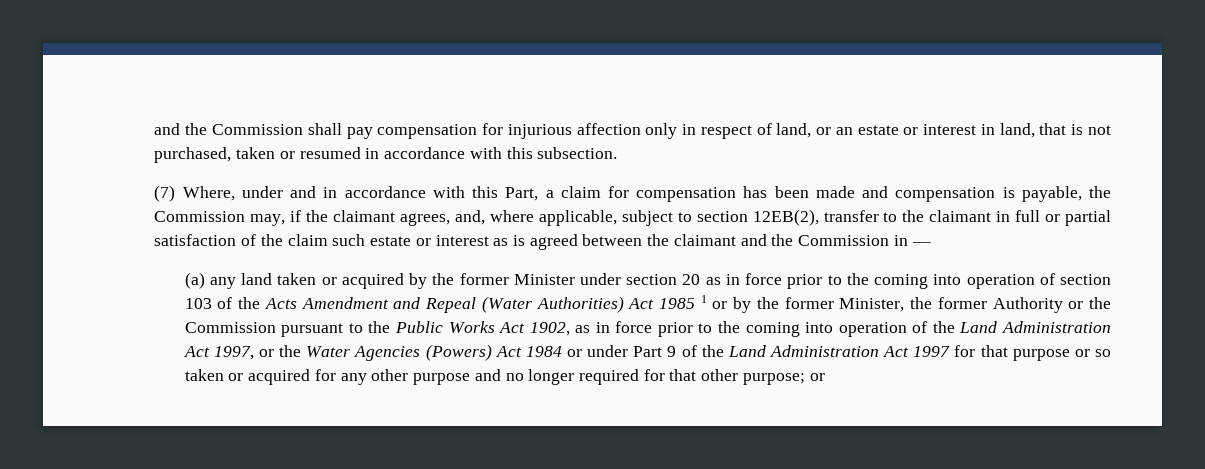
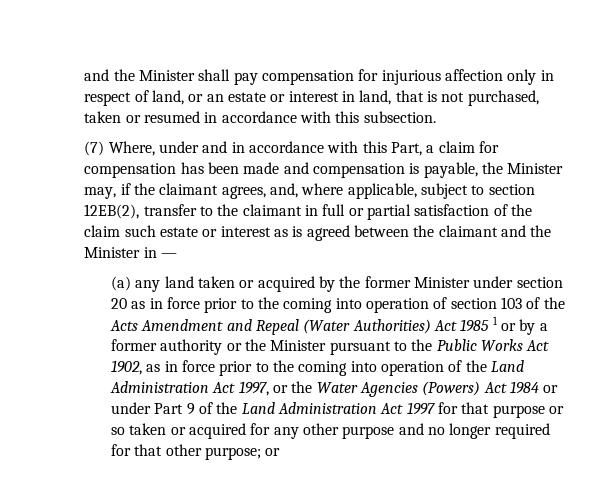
- and the Commission shall pay compensation for injurious affection only in respect of land, or an estate or interest in land, that is not purchased, taken or resumed in accordance with this subsection.
+ and the Minister shall pay compensation for injurious affection only in respect of land, or an estate or interest in land, that is not purchased, taken or resumed in accordance with this subsection.
- (7) Where, under and in accordance with this Part, a claim for compensation has been made and compensation is payable, the Commission may, if the claimant agrees, and, where applicable, subject to section 12EB(2), transfer to the claimant in full or partial satisfaction of the claim such estate or interest as is agreed between the claimant and the Commission in —
+ (7) Where, under and in accordance with this Part, a claim for compensation has been made and compensation is payable, the Minister may, if the claimant agrees, and, where applicable, subject to section 12EB(2), transfer to the claimant in full or partial satisfaction of the claim such estate or interest as is agreed between the claimant and the Minister in —
- (a) any land taken or acquired by the former Minister under section 20 as in force prior to the coming into operation of section 103 of the Acts Amendment and Repeal (Water Authorities) Act 1985 1 or by the former Minister, the former Authority or the Commission pursuant to the Public Works Act 1902, as in force prior to the coming into operation of the Land Administration Act 1997, or the Water Agencies (Powers) Act 1984 or under Part 9 of the Land Administration Act 1997 for that purpose or so taken or acquired for any other purpose and no longer required for that other purpose;
+ (a) any land taken or acquired by the former Minister under section 20 as in force prior to the coming into operation of section 103 of the Acts Amendment and Repeal (Water Authorities) Act 1985 1 or by a former authority or the Minister pursuant to the Public Works Act 1902, as in force prior to the coming into operation of the Land Administration Act 1997, or the Water Agencies (Powers) Act 1984 or under Part 9 of the Land Administration Act 1997 for that purpose or so taken or acquired for any other purpose and no longer required for that other purpose;

